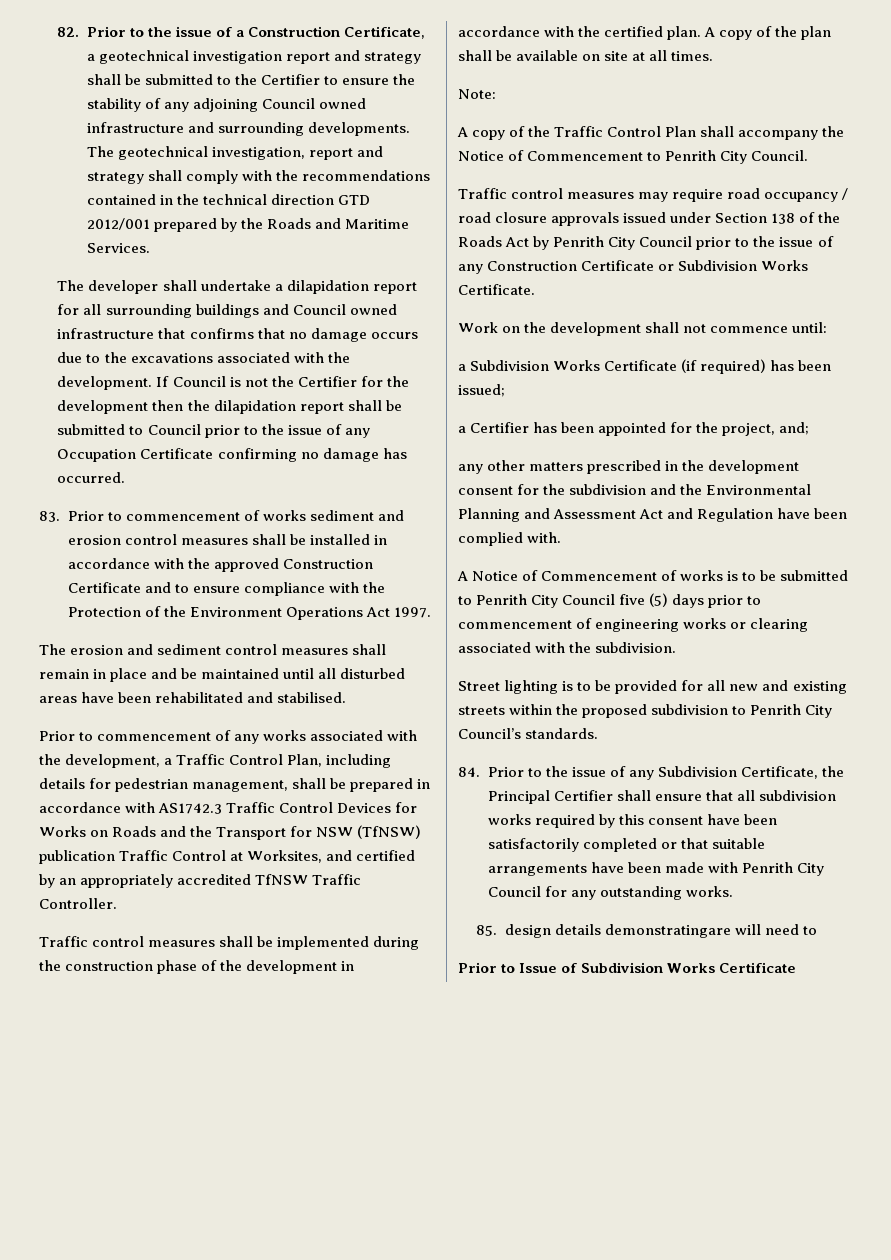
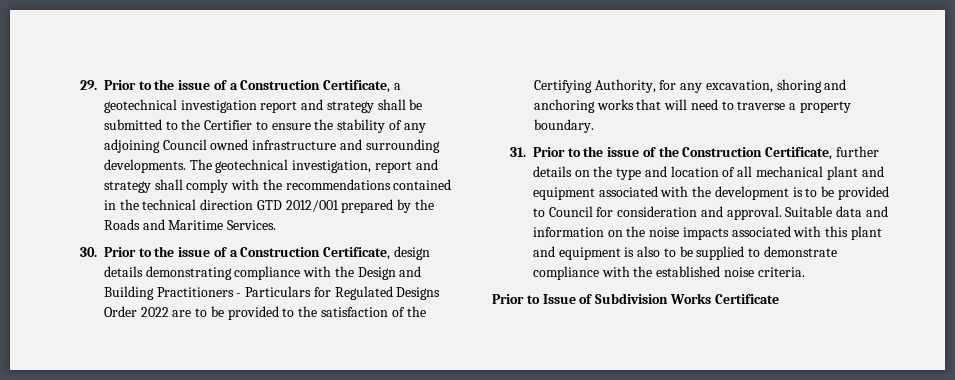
- 82. Prior to the issue of a Construction Certificate, a geotechnical investigation report and strategy shall be submitted to the Certifier to ensure the stability of any adjoining Council owned infrastructure and surrounding developments.
+ 29. Prior to the issue of a Construction Certificate, a geotechnical investigation report and strategy shall be submitted to the Certifier to ensure the stability of any adjoining Council owned infrastructure and surrounding developments.
- The developer shall undertake a dilapidation report for all surrounding buildings and Council owned infrastructure that confirms that no damage occurs due to the excavations associated with the development. If Council is not the Certifier for the development then the dilapidation report shall be submitted to Council prior to the issue of any Occupation Certificate confirming no damage has occurred.
- 83. Prior to commencement of works sediment and erosion control measures shall be installed in accordance with the approved Construction Certificate and to ensure compliance with the Protection of the Environment Operations Act 1997.
- The erosion and sediment control measures shall remain in place and be maintained until all disturbed areas have been rehabilitated and stabilised.
- Prior to commencement of any works associated with the development, a Traffic Control Plan, including details for pedestrian management, shall be prepared in accordance with AS1742.3 Traffic Control Devices for Works on Roads and the Transport for NSW (TfNSW) publication Traffic Control at Worksites, and certified by an appropriately accredited TfNSW Traffic Controller.
- Traffic control measures shall be implemented during the construction phase of the development in accordance with the certified plan. A copy of the plan shall be available on site at all times.
- Note:
- A copy of the Traffic Control Plan shall accompany the Notice of Commencement to Penrith City Council.
- Traffic control measures may require road occupancy / road closure approvals issued under Section 138 of the Roads Act by Penrith City Council prior to the issue of any Construction Certificate or Subdivision Works Certificate.
- Work on the development shall not commence until:
- a Subdivision Works Certificate (if required) has been issued;
- a Certifier has been appointed for the project, and;
- any other matters prescribed in the development consent for the subdivision and the Environmental Planning and Assessment Act and Regulation have been complied with.
- A Notice of Commencement of works is to be submitted to Penrith City Council five (5) days prior to commencement of engineering works or clearing associated with the subdivision.
- Street lighting is to be provided for all new and existing streets within the proposed subdivision to Penrith City Council’s standards.
- 84. Prior to the issue of any Subdivision Certificate, the Principal Certifier shall ensure that all subdivision works required by this consent have been satisfactorily completed or that suitable arrangements have been made with Penrith City Council for any outstanding works.
- 85. design details demonstratingare will need to
+ 30. Prior to the issue of a Construction Certificate, design details demonstrating compliance with the Design and Building Practitioners - Particulars for Regulated Designs Order 2022 are to be provided to the satisfaction of the Certifying Authority, for any excavation, shoring and anchoring works that will need to traverse a property boundary.
+ 31. Prior to the issue of the Construction Certificate, further details on the type and location of all mechanical plant and equipment associated with the development is to be provided to Council for consideration and approval. Suitable data and information on the noise impacts associated with this plant and equipment is also to be supplied to demonstrate compliance with the established noise criteria.

